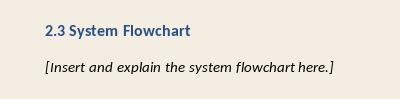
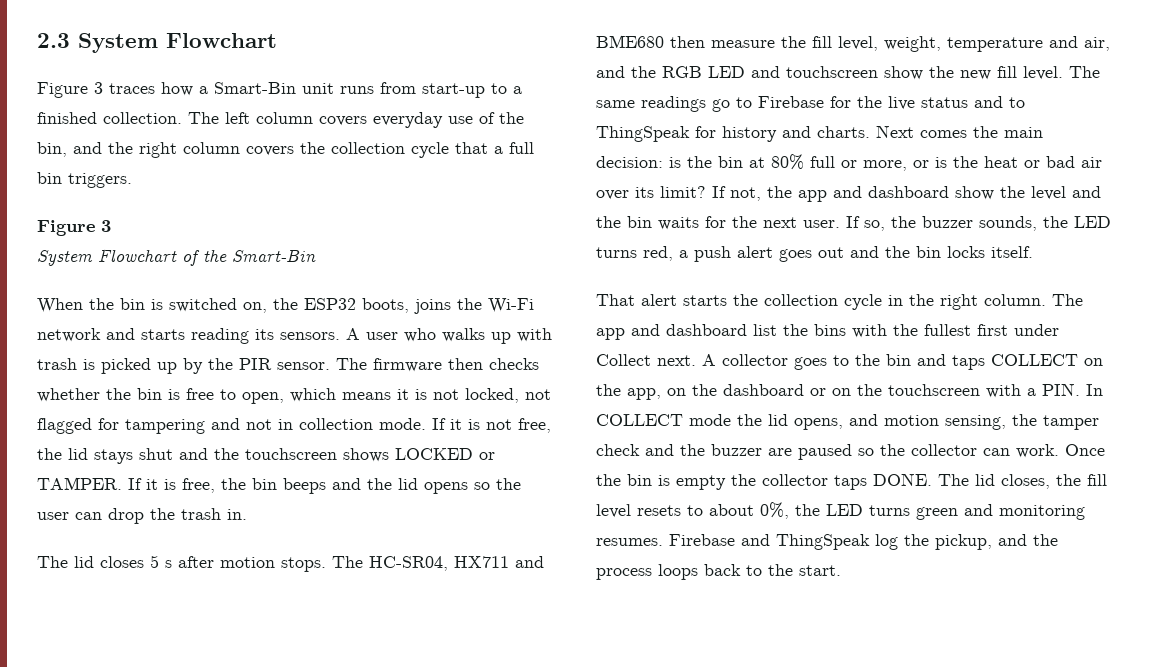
- [Insert and explain the system flowchart here.]
+ Figure 3 traces how a Smart-Bin unit runs from start-up to a finished collection. The left column covers everyday use of the bin, and the right column covers the collection cycle that a full bin triggers.
+ Figure 3
+ System Flowchart of the Smart-Bin
+ When the bin is switched on, the ESP32 boots, joins the Wi-Fi network and starts reading its sensors. A user who walks up with trash is picked up by the PIR sensor. The firmware then checks whether the bin is free to open, which means it is not locked, not flagged for tampering and not in collection mode. If it is not free, the lid stays shut and the touchscreen shows LOCKED or TAMPER. If it is free, the bin beeps and the lid opens so the user can drop the trash in.
+ The lid closes 5 s after motion stops. The HC-SR04, HX711 and BME680 then measure the fill level, weight, temperature and air, and the RGB LED and touchscreen show the new fill level. The same readings go to Firebase for the live status and to ThingSpeak for history and charts. Next comes the main decision: is the bin at 80% full or more, or is the heat or bad air over its limit? If not, the app and dashboard show the level and the bin waits for the next user. If so, the buzzer sounds, the LED turns red, a push alert goes out and the bin locks itself.
+ That alert starts the collection cycle in the right column. The app and dashboard list the bins with the fullest first under Collect next. A collector goes to the bin and taps COLLECT on the app, on the dashboard or on the touchscreen with a PIN. In COLLECT mode the lid opens, and motion sensing, the tamper check and the buzzer are paused so the collector can work. Once the bin is empty the collector taps DONE. The lid closes, the fill level resets to about 0%, the LED turns green and monitoring resumes. Firebase and ThingSpeak log the pickup, and the process loops back to the start.

